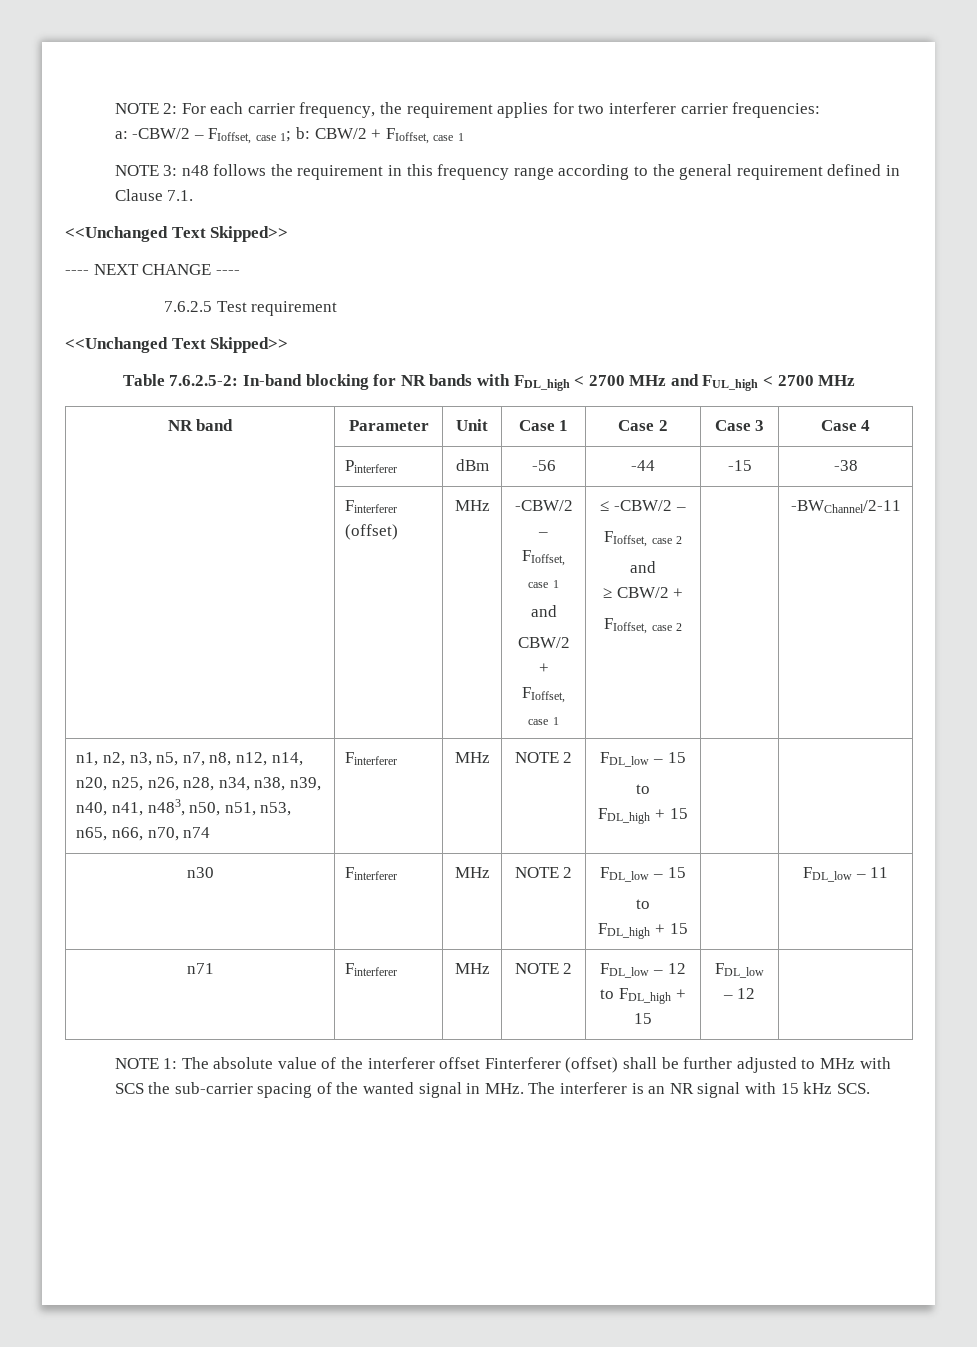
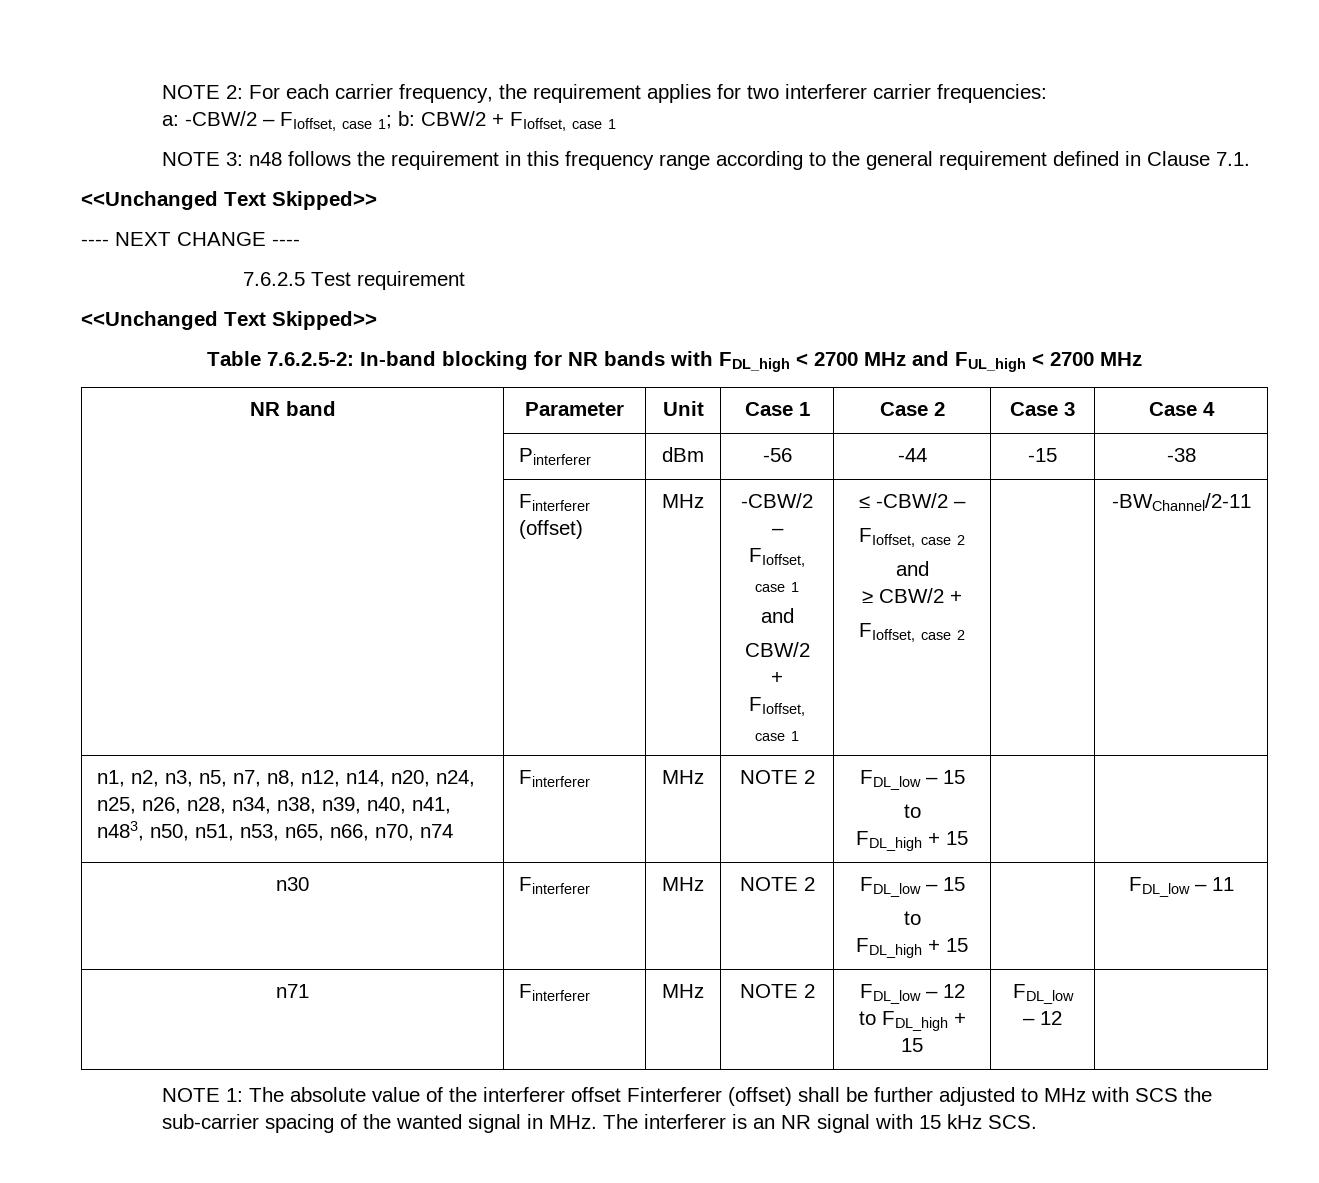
- n1, n2, n3, n5, n7, n8, n12, n14, n20, n25, n26, n28, n34, n38, n39, n40, n41, n483, n50, n51, n53, n65, n66, n70, n74 | Finterferer | MHz | NOTE 2 | FDL_low – 15
+ n1, n2, n3, n5, n7, n8, n12, n14, n20, n24, n25, n26, n28, n34, n38, n39, n40, n41, n483, n50, n51, n53, n65, n66, n70, n74 | Finterferer | MHz | NOTE 2 | FDL_low – 15

